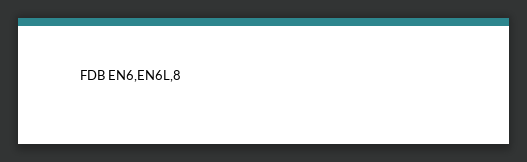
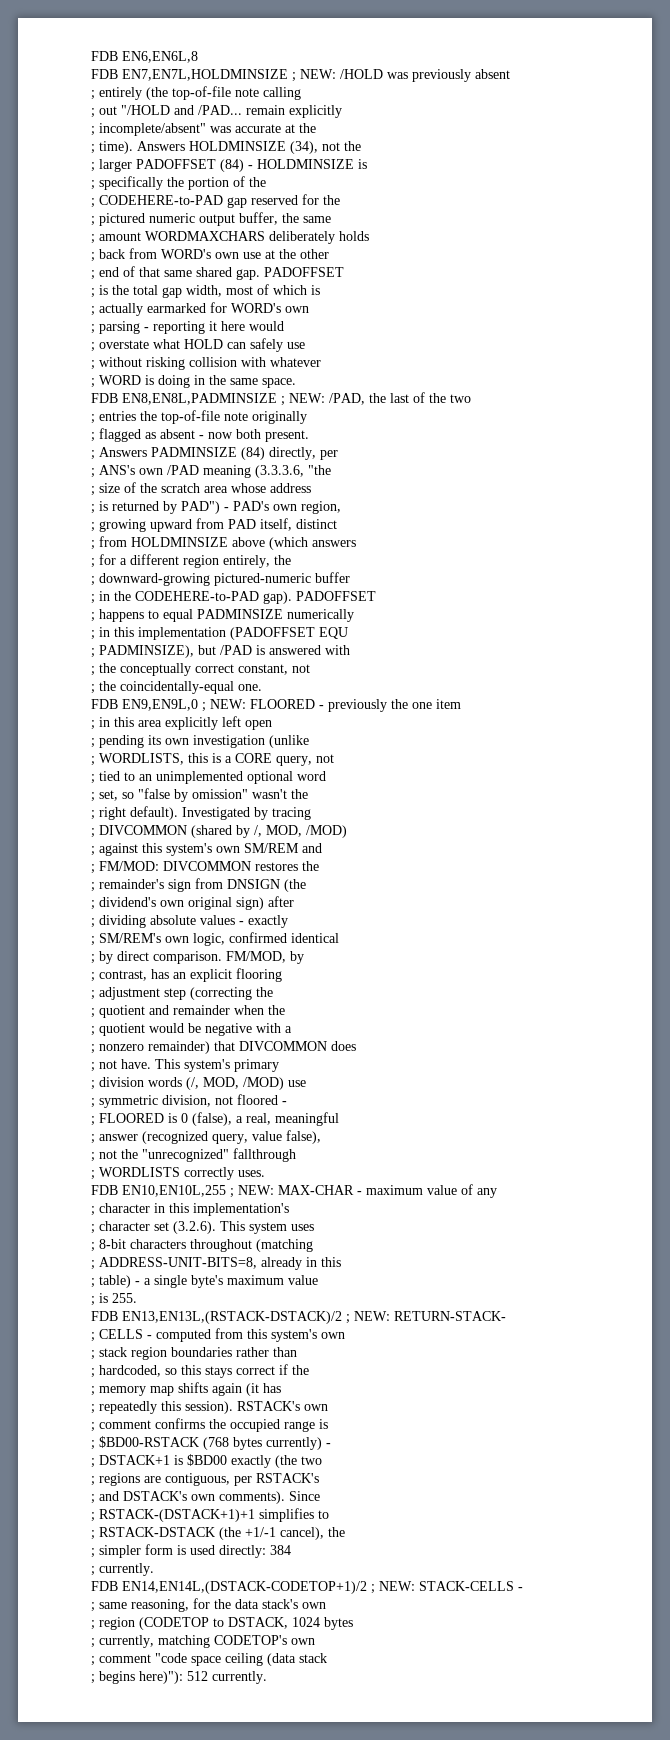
+ FDB EN7,EN7L,HOLDMINSIZE ; NEW: /HOLD was previously absent
+ ; entirely (the top-of-file note calling
+ ; out "/HOLD and /PAD... remain explicitly
+ ; incomplete/absent" was accurate at the
+ ; time). Answers HOLDMINSIZE (34), not the
+ ; larger PADOFFSET (84) - HOLDMINSIZE is
+ ; specifically the portion of the
+ ; CODEHERE-to-PAD gap reserved for the
+ ; pictured numeric output buffer, the same
+ ; amount WORDMAXCHARS deliberately holds
+ ; back from WORD's own use at the other
+ ; end of that same shared gap. PADOFFSET
+ ; is the total gap width, most of which is
+ ; actually earmarked for WORD's own
+ ; parsing - reporting it here would
+ ; overstate what HOLD can safely use
+ ; without risking collision with whatever
+ ; WORD is doing in the same space.
+ FDB EN8,EN8L,PADMINSIZE ; NEW: /PAD, the last of the two
+ ; entries the top-of-file note originally
+ ; flagged as absent - now both present.
+ ; Answers PADMINSIZE (84) directly, per
+ ; ANS's own /PAD meaning (3.3.3.6, "the
+ ; size of the scratch area whose address
+ ; is returned by PAD") - PAD's own region,
+ ; growing upward from PAD itself, distinct
+ ; from HOLDMINSIZE above (which answers
+ ; for a different region entirely, the
+ ; downward-growing pictured-numeric buffer
+ ; in the CODEHERE-to-PAD gap). PADOFFSET
+ ; happens to equal PADMINSIZE numerically
+ ; in this implementation (PADOFFSET EQU
+ ; PADMINSIZE), but /PAD is answered with
+ ; the conceptually correct constant, not
+ ; the coincidentally-equal one.
+ FDB EN9,EN9L,0 ; NEW: FLOORED - previously the one item
+ ; in this area explicitly left open
+ ; pending its own investigation (unlike
+ ; WORDLISTS, this is a CORE query, not
+ ; tied to an unimplemented optional word
+ ; set, so "false by omission" wasn't the
+ ; right default). Investigated by tracing
+ ; DIVCOMMON (shared by /, MOD, /MOD)
+ ; against this system's own SM/REM and
+ ; FM/MOD: DIVCOMMON restores the
+ ; remainder's sign from DNSIGN (the
+ ; dividend's own original sign) after
+ ; dividing absolute values - exactly
+ ; SM/REM's own logic, confirmed identical
+ ; by direct comparison. FM/MOD, by
+ ; contrast, has an explicit flooring
+ ; adjustment step (correcting the
+ ; quotient and remainder when the
+ ; quotient would be negative with a
+ ; nonzero remainder) that DIVCOMMON does
+ ; not have. This system's primary
+ ; division words (/, MOD, /MOD) use
+ ; symmetric division, not floored -
+ ; FLOORED is 0 (false), a real, meaningful
+ ; answer (recognized query, value false),
+ ; not the "unrecognized" fallthrough
+ ; WORDLISTS correctly uses.
+ FDB EN10,EN10L,255 ; NEW: MAX-CHAR - maximum value of any
+ ; character in this implementation's
+ ; character set (3.2.6). This system uses
+ ; 8-bit characters throughout (matching
+ ; ADDRESS-UNIT-BITS=8, already in this
+ ; table) - a single byte's maximum value
+ ; is 255.
+ FDB EN13,EN13L,(RSTACK-DSTACK)/2 ; NEW: RETURN-STACK-
+ ; CELLS - computed from this system's own
+ ; stack region boundaries rather than
+ ; hardcoded, so this stays correct if the
+ ; memory map shifts again (it has
+ ; repeatedly this session). RSTACK's own
+ ; comment confirms the occupied range is
+ ; $BD00-RSTACK (768 bytes currently) -
+ ; DSTACK+1 is $BD00 exactly (the two
+ ; regions are contiguous, per RSTACK's
+ ; and DSTACK's own comments). Since
+ ; RSTACK-(DSTACK+1)+1 simplifies to
+ ; RSTACK-DSTACK (the +1/-1 cancel), the
+ ; simpler form is used directly: 384
+ ; currently.
+ FDB EN14,EN14L,(DSTACK-CODETOP+1)/2 ; NEW: STACK-CELLS -
+ ; same reasoning, for the data stack's own
+ ; region (CODETOP to DSTACK, 1024 bytes
+ ; currently, matching CODETOP's own
+ ; comment "code space ceiling (data stack
+ ; begins here)"): 512 currently.

